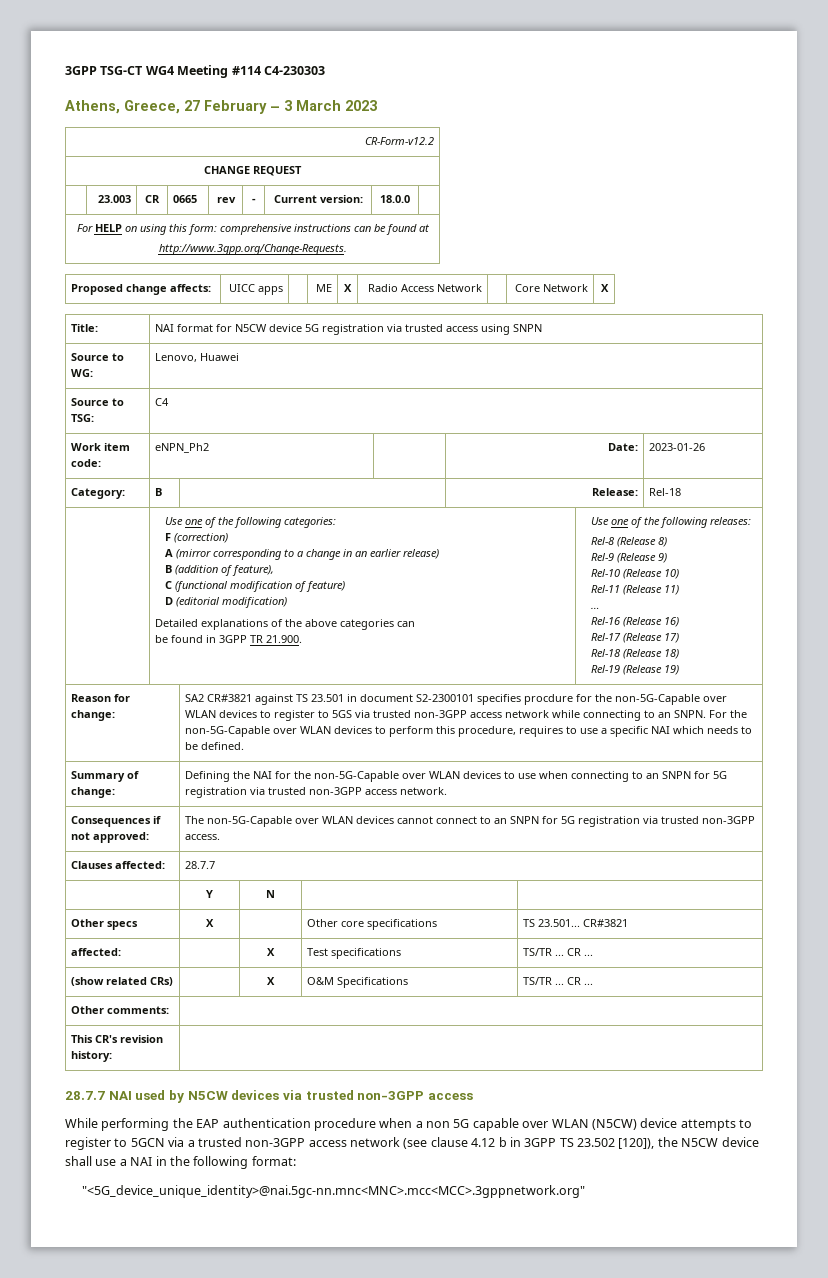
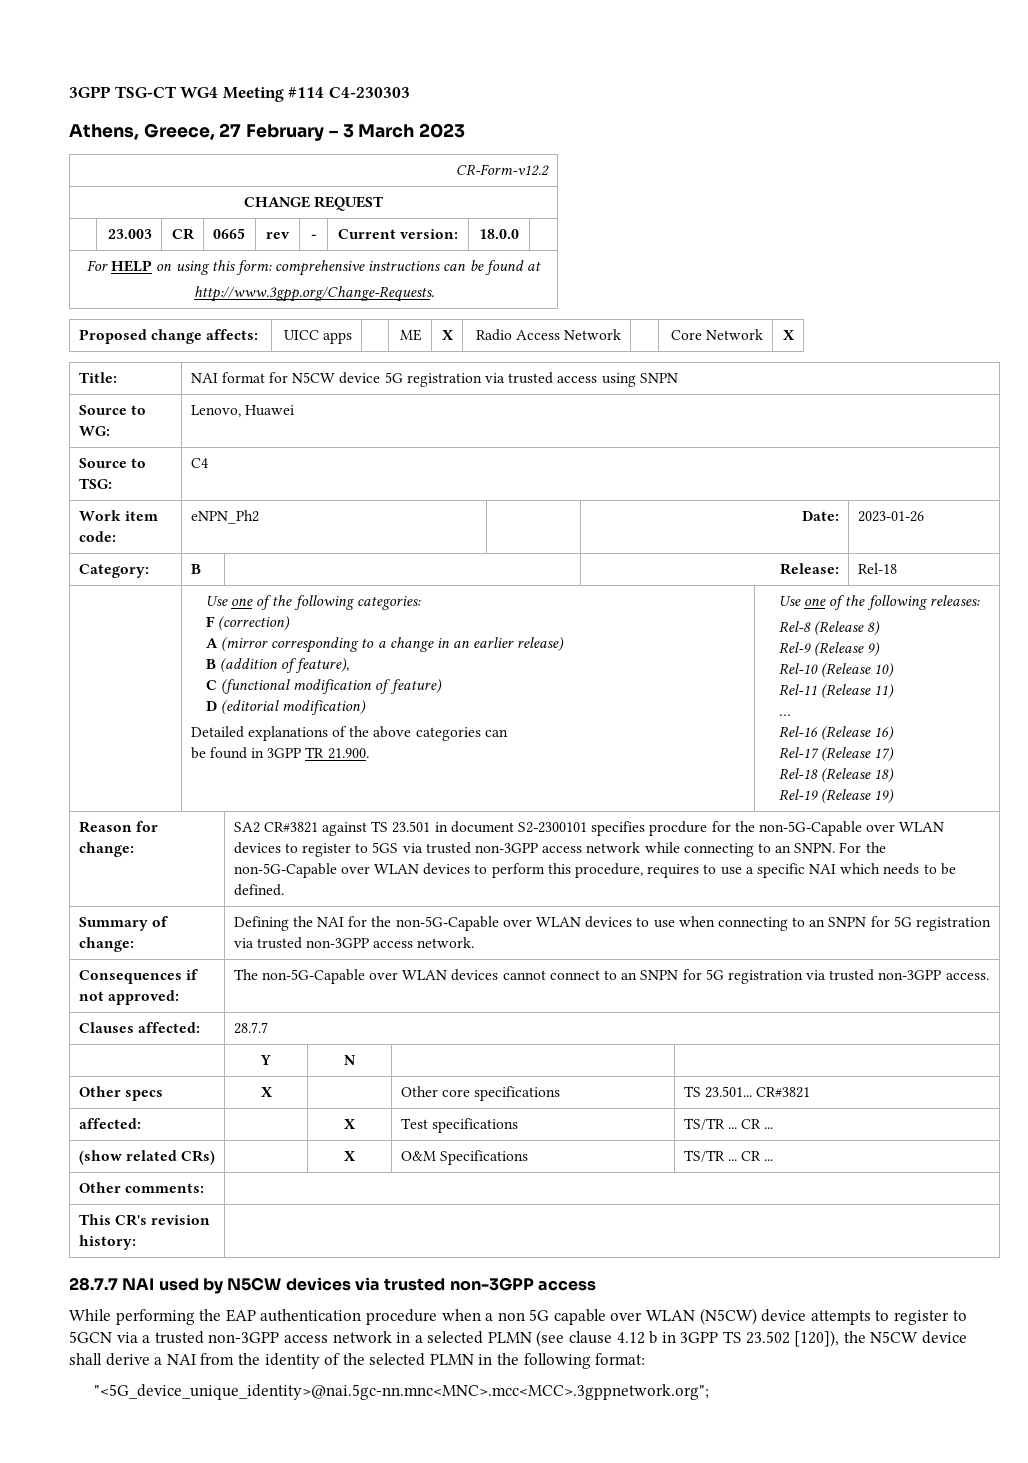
- While performing the EAP authentication procedure when a non 5G capable over WLAN (N5CW) device attempts to register to 5GCN via a trusted non-3GPP access network (see clause 4.12 b in 3GPP TS 23.502 [120]), the N5CW device shall use a NAI in the following format:
+ While performing the EAP authentication procedure when a non 5G capable over WLAN (N5CW) device attempts to register to 5GCN via a trusted non-3GPP access network in a selected PLMN (see clause 4.12 b in 3GPP TS 23.502 [120]), the N5CW device shall derive a NAI from the identity of the selected PLMN in the following format:
- "<5G_device_unique_identity>@nai.5gc-nn.mnc<MNC>.mcc<MCC>.3gppnetwork.org"
+ "<5G_device_unique_identity>@nai.5gc-nn.mnc<MNC>.mcc<MCC>.3gppnetwork.org";

